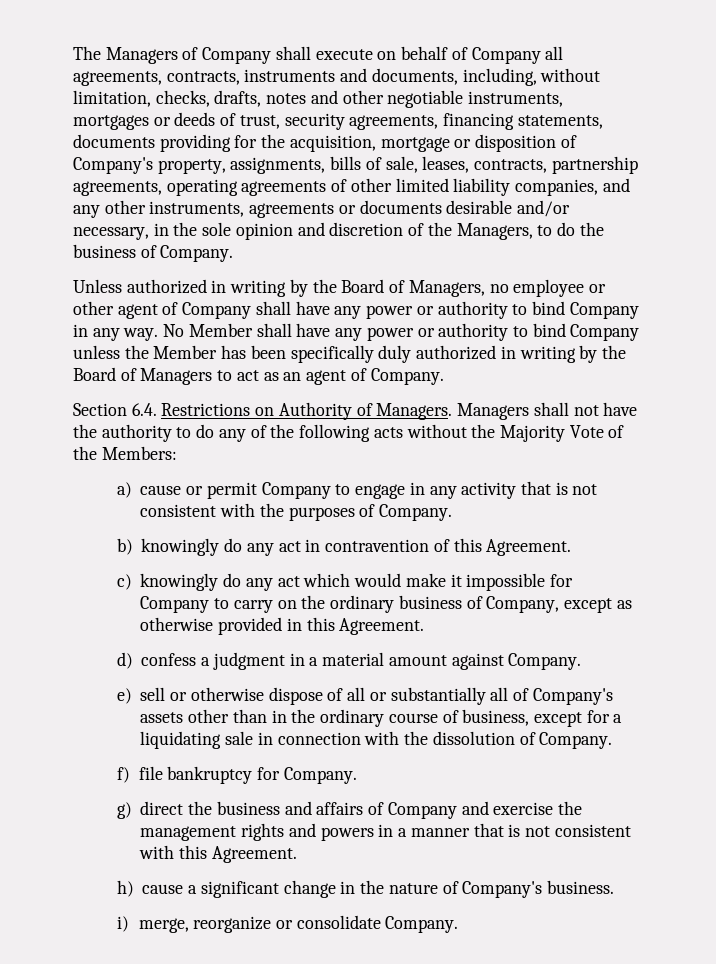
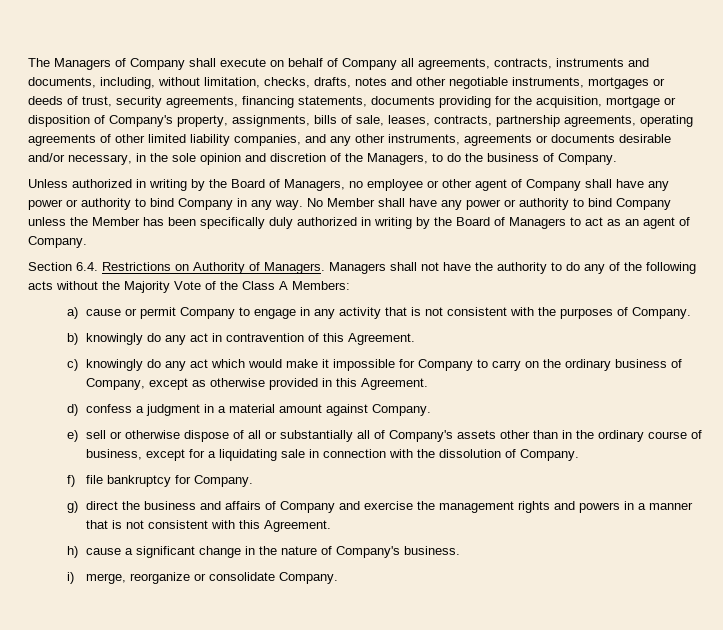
- Managers shall not have the authority to do any of the following acts without the Majority Vote of the Members:
+ Managers shall not have the authority to do any of the following acts without the Majority Vote of the Class A Members:

